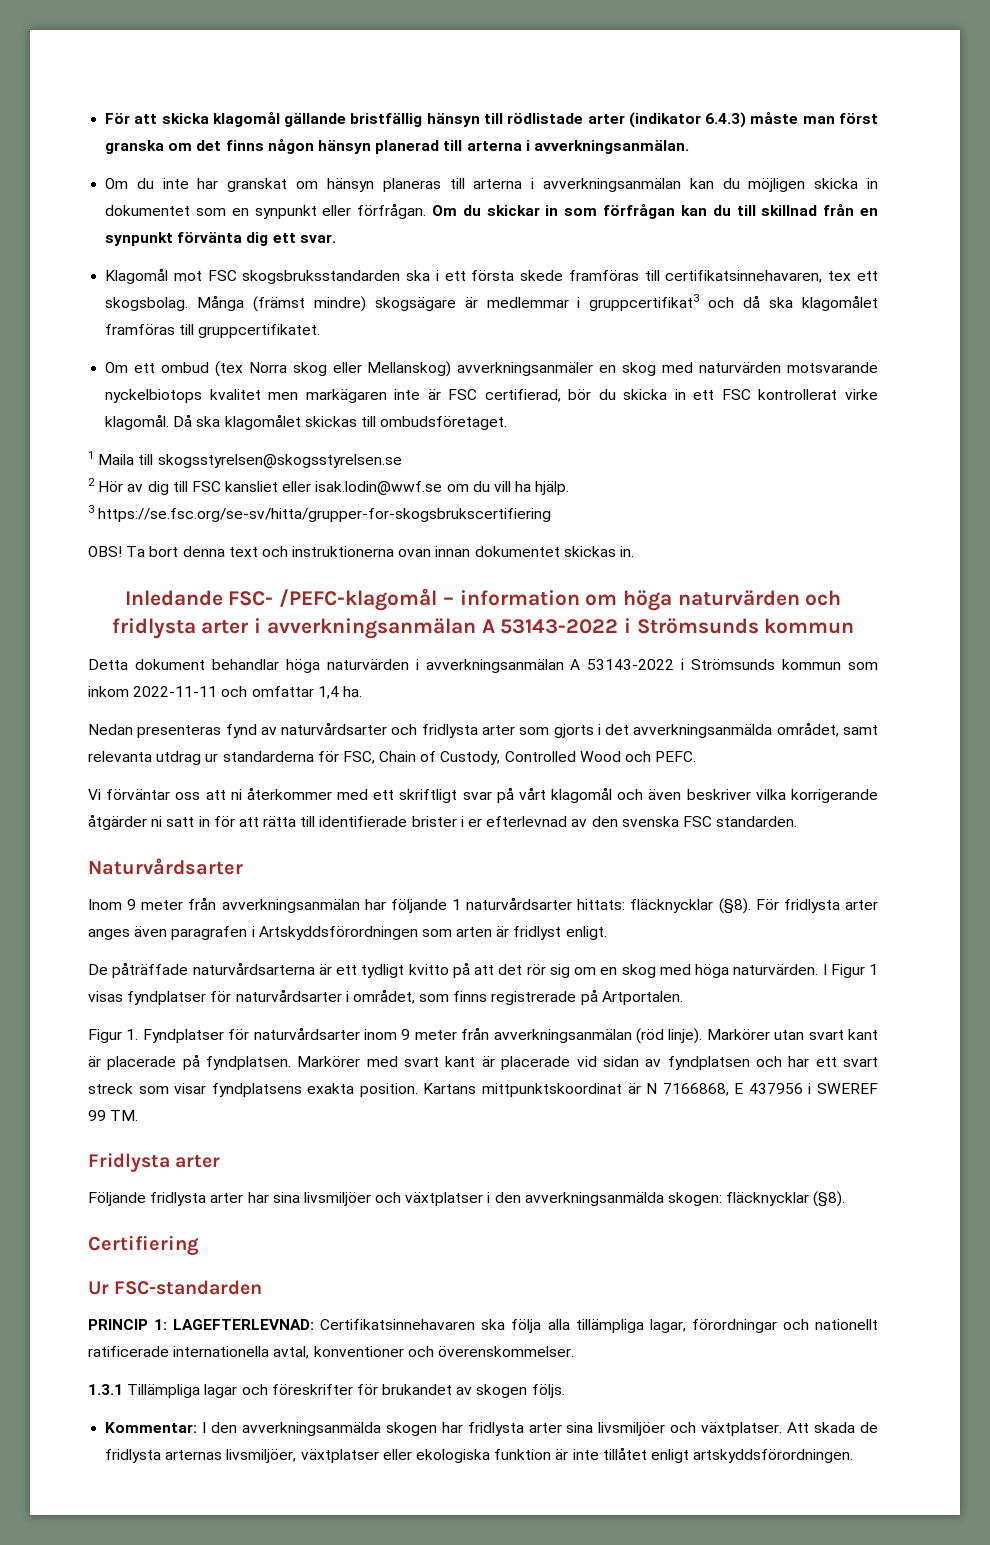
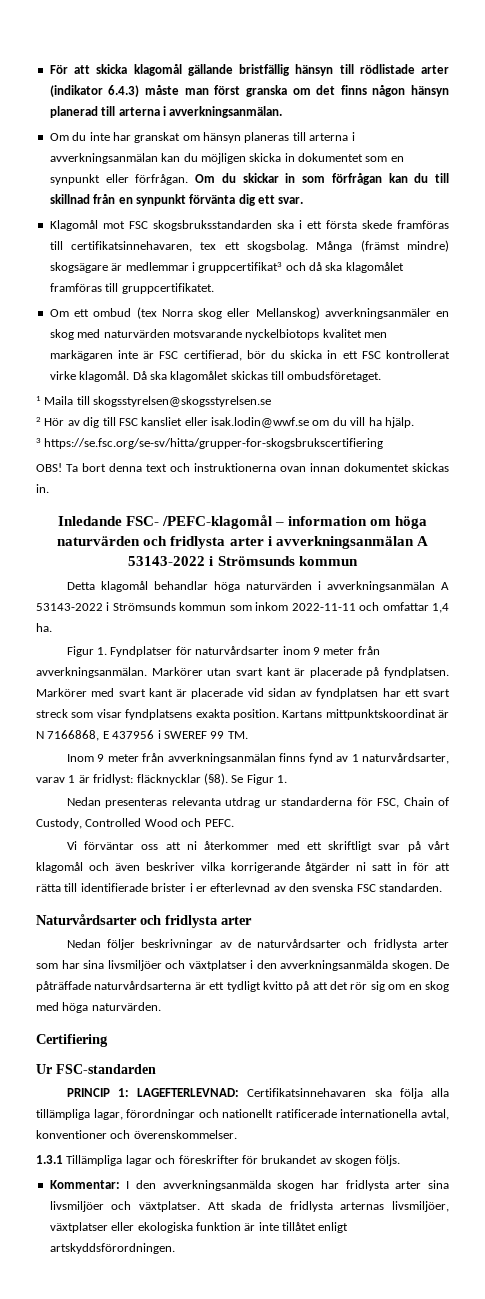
- Detta dokument behandlar höga naturvärden i avverkningsanmälan A 53143-2022 i Strömsunds kommun som inkom 2022-11-11 och omfattar 1,4 ha.
+ Detta klagomål behandlar höga naturvärden i avverkningsanmälan A 53143-2022 i Strömsunds kommun som inkom 2022-11-11 och omfattar 1,4 ha.
- Nedan presenteras fynd av naturvårdsarter och fridlysta arter som gjorts i det avverkningsanmälda området, samt relevanta utdrag ur standarderna för FSC, Chain of Custody, Controlled Wood och PEFC.
+ Figur 1. Fyndplatser för naturvårdsarter inom 9 meter från avverkningsanmälan. Markörer utan svart kant är placerade på fyndplatsen. Markörer med svart kant är placerade vid sidan av fyndplatsen har ett svart streck som visar fyndplatsens exakta position. Kartans mittpunktskoordinat är N 7166868, E 437956 i SWEREF 99 TM.
+ Inom 9 meter från avverkningsanmälan finns fynd av 1 naturvårdsarter, varav 1 är fridlyst: fläcknycklar (§8). Se Figur 1.
+ Nedan presenteras relevanta utdrag ur standarderna för FSC, Chain of Custody, Controlled Wood och PEFC.
- Naturvårdsarter
- Inom 9 meter från avverkningsanmälan har följande 1 naturvårdsarter hittats: fläcknycklar (§8). För fridlysta arter anges även paragrafen i Artskyddsförordningen som arten är fridlyst enligt.
- De påträffade naturvårdsarterna är ett tydligt kvitto på att det rör sig om en skog med höga naturvärden. I Figur 1 visas fyndplatser för naturvårdsarter i området, som finns registrerade på Artportalen.
- Figur 1. Fyndplatser för naturvårdsarter inom 9 meter från avverkningsanmälan (röd linje). Markörer utan svart kant är placerade på fyndplatsen. Markörer med svart kant är placerade vid sidan av fyndplatsen och har ett svart streck som visar fyndplatsens exakta position. Kartans mittpunktskoordinat är N 7166868, E 437956 i SWEREF 99 TM.
- Fridlysta arter
- Följande fridlysta arter har sina livsmiljöer och växtplatser i den avverkningsanmälda skogen: fläcknycklar (§8).
+ Naturvårdsarter och fridlysta arter
+ Nedan följer beskrivningar av de naturvårdsarter och fridlysta arter som har sina livsmiljöer och växtplatser i den avverkningsanmälda skogen. De påträffade naturvårdsarterna är ett tydligt kvitto på att det rör sig om en skog med höga naturvärden.

